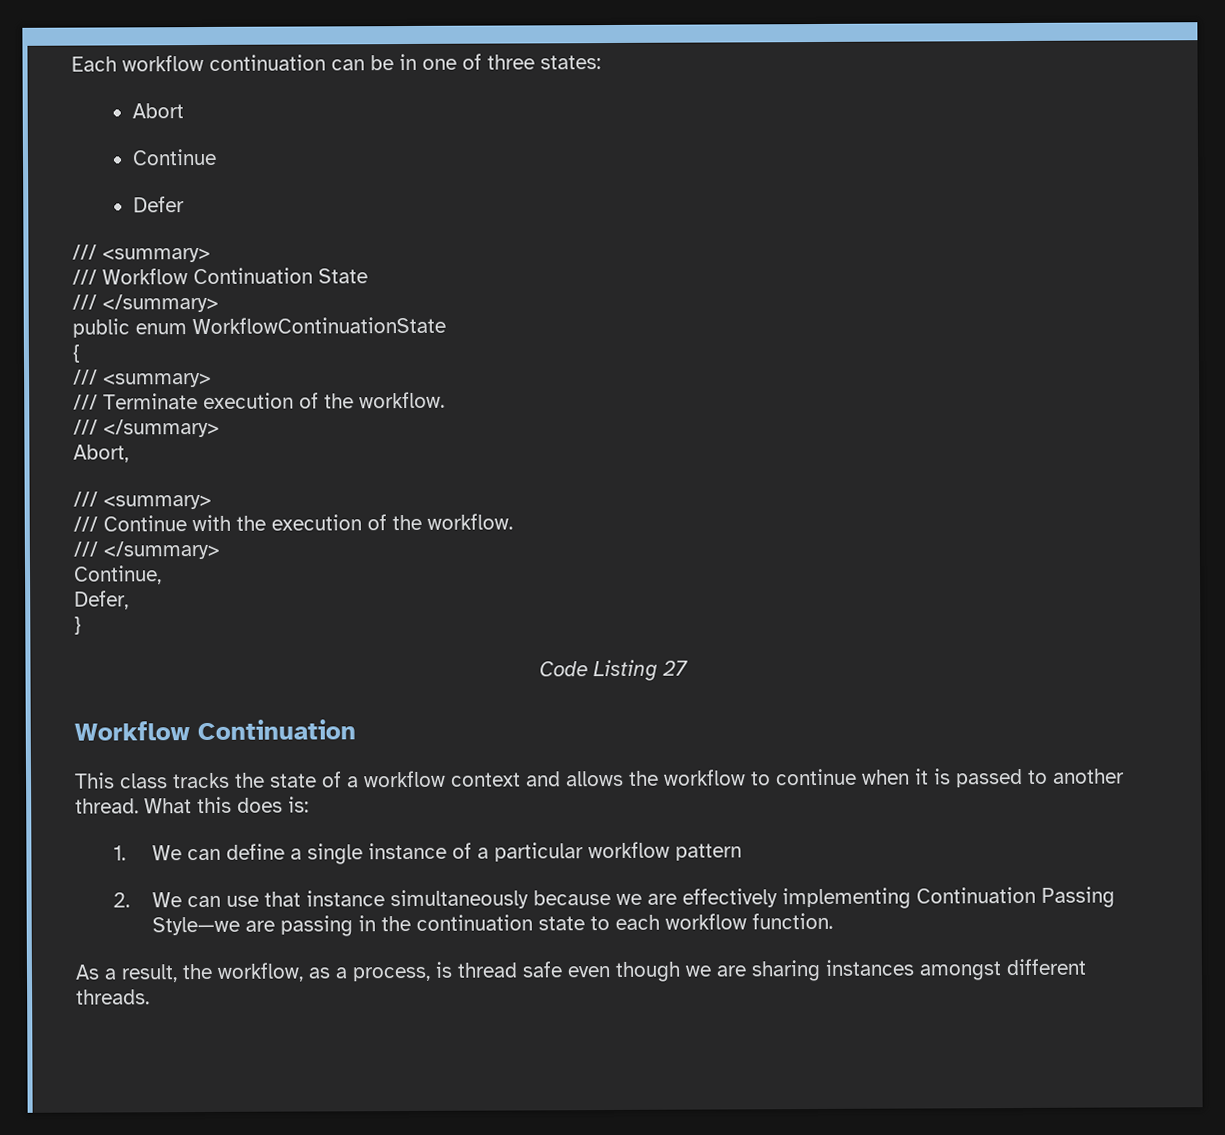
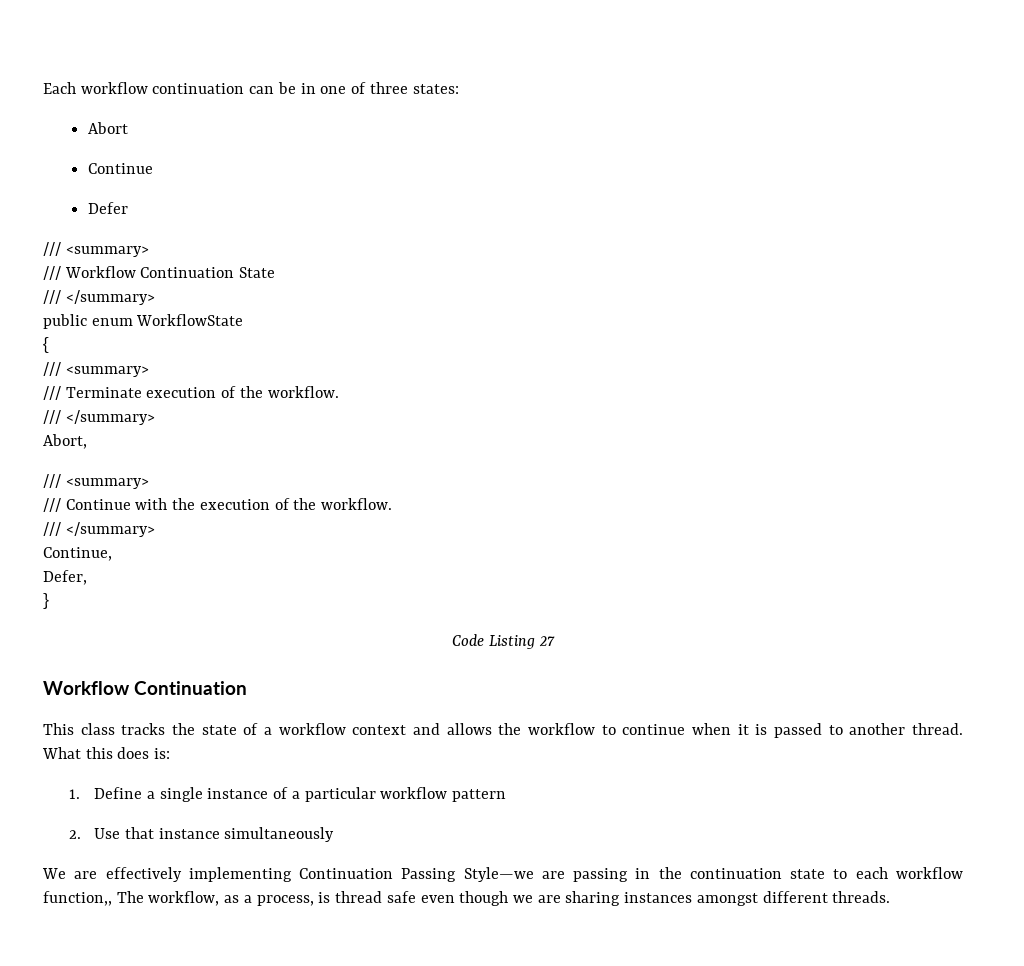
- public enum WorkflowContinuationState
+ public enum WorkflowState
- 1. We can define a single instance of a particular workflow pattern
+ 1. Define a single instance of a particular workflow pattern
- 2. We can use that instance simultaneously because we are effectively implementing Continuation Passing Style—we are passing in the continuation state to each workflow function.
- As a result, the workflow, as a process, is thread safe even though we are sharing instances amongst different threads.
+ 2. Use that instance simultaneously
+ We are effectively implementing Continuation Passing Style—we are passing in the continuation state to each workflow function,, The workflow, as a process, is thread safe even though we are sharing instances amongst different threads.

